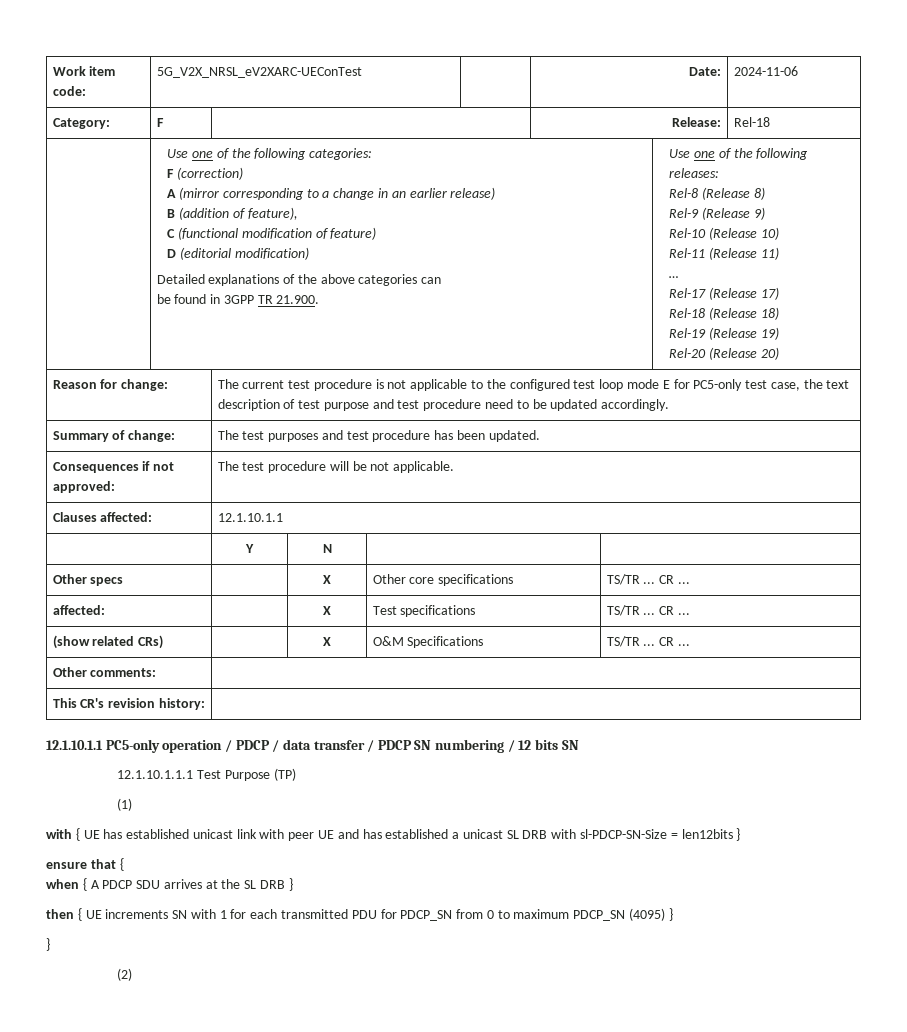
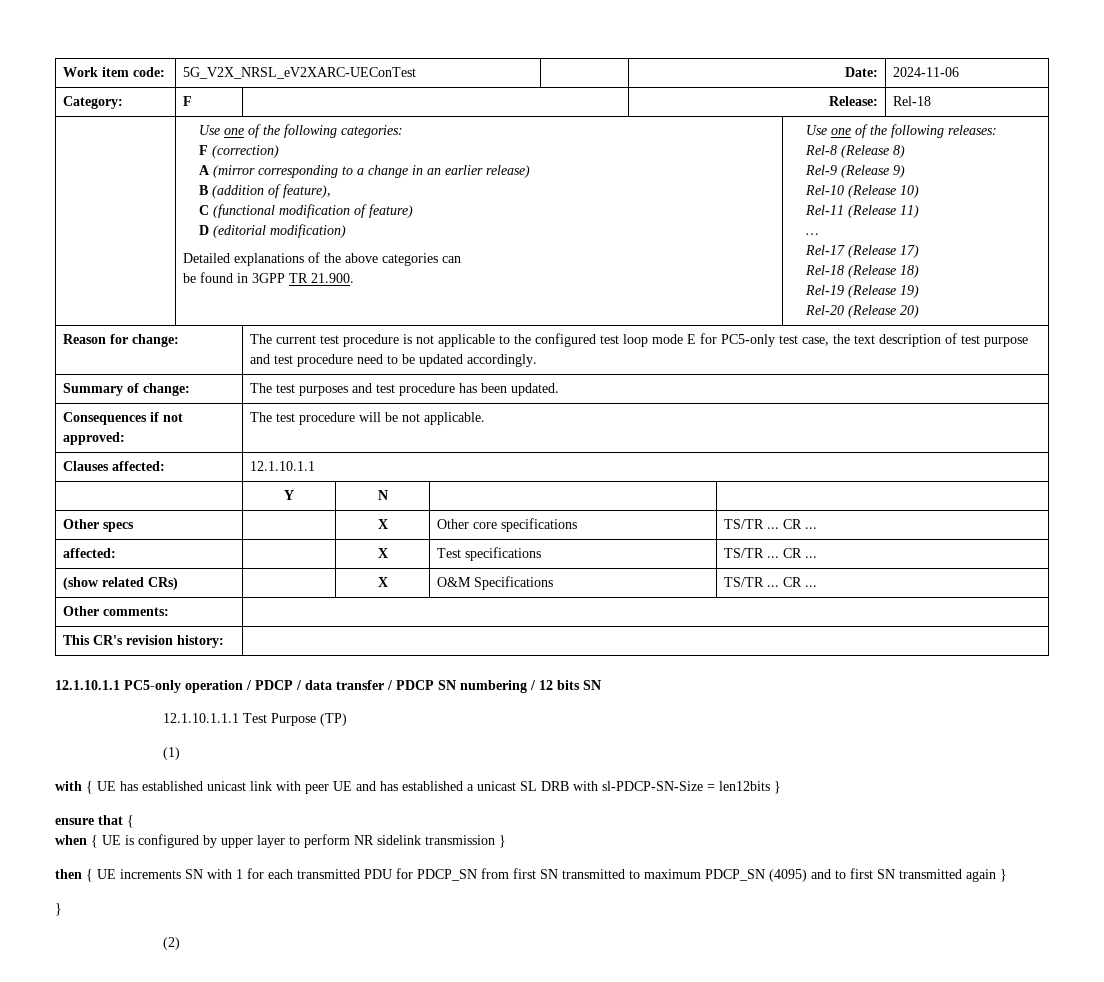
- when { A PDCP SDU arrives at the SL DRB }
+ when { UE is configured by upper layer to perform NR sidelink transmission }
- then { UE increments SN with 1 for each transmitted PDU for PDCP_SN from 0 to maximum PDCP_SN (4095) }
+ then { UE increments SN with 1 for each transmitted PDU for PDCP_SN from first SN transmitted to maximum PDCP_SN (4095) and to first SN transmitted again }

